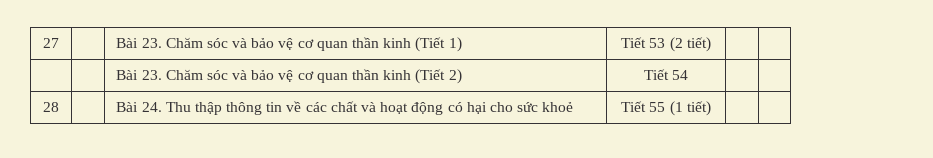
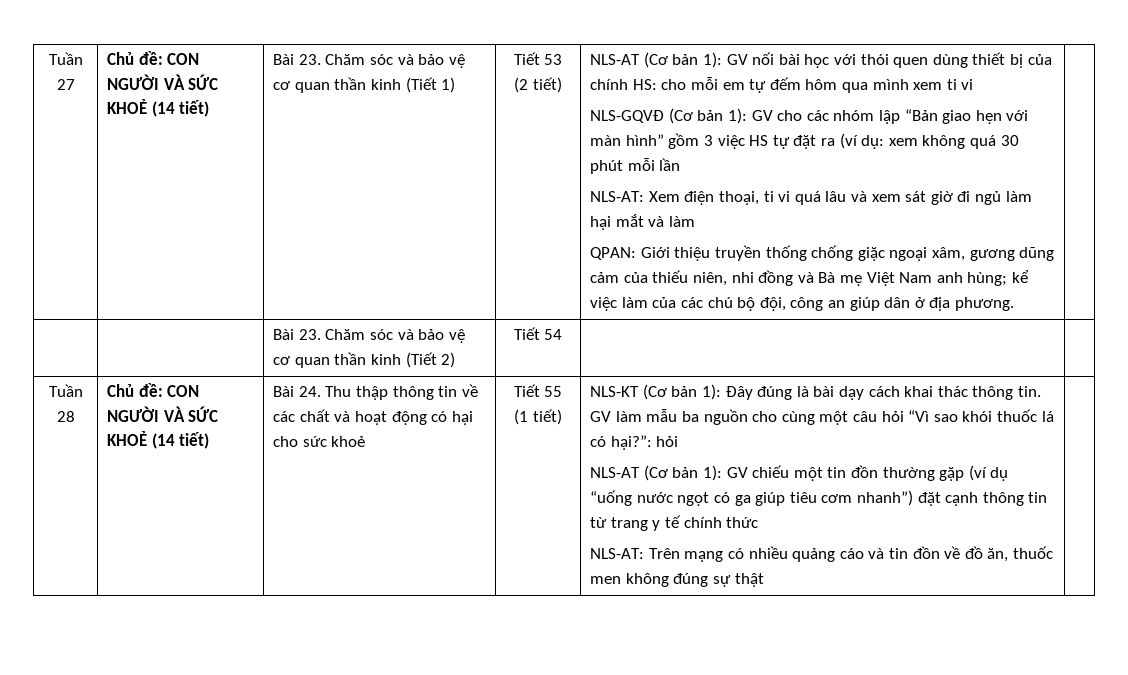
- 27
+ Tuần 27 | Chủ đề: CON NGƯỜI VÀ SỨC KHOẺ (14 tiết)
+ NLS-AT (Cơ bản 1): GV nối bài học với thói quen dùng thiết bị của chính HS: cho mỗi em tự đếm hôm qua mình xem ti vi
+ NLS-GQVĐ (Cơ bản 1): GV cho các nhóm lập “Bản giao hẹn với màn hình” gồm 3 việc HS tự đặt ra (ví dụ: xem không quá 30 phút mỗi lần
+ NLS-AT: Xem điện thoại, ti vi quá lâu và xem sát giờ đi ngủ làm hại mắt và làm
+ QPAN: Giới thiệu truyền thống chống giặc ngoại xâm, gương dũng cảm của thiếu niên, nhi đồng và Bà mẹ Việt Nam anh hùng; kể việc làm của các chú bộ đội, công an giúp dân ở địa phương.
- 28
+ Tuần 28 | Chủ đề: CON NGƯỜI VÀ SỨC KHOẺ (14 tiết)
+ NLS-KT (Cơ bản 1): Đây đúng là bài dạy cách khai thác thông tin. GV làm mẫu ba nguồn cho cùng một câu hỏi “Vì sao khói thuốc lá có hại?”: hỏi
+ NLS-AT (Cơ bản 1): GV chiếu một tin đồn thường gặp (ví dụ “uống nước ngọt có ga giúp tiêu cơm nhanh”) đặt cạnh thông tin từ trang y tế chính thức
+ NLS-AT: Trên mạng có nhiều quảng cáo và tin đồn về đồ ăn, thuốc men không đúng sự thật

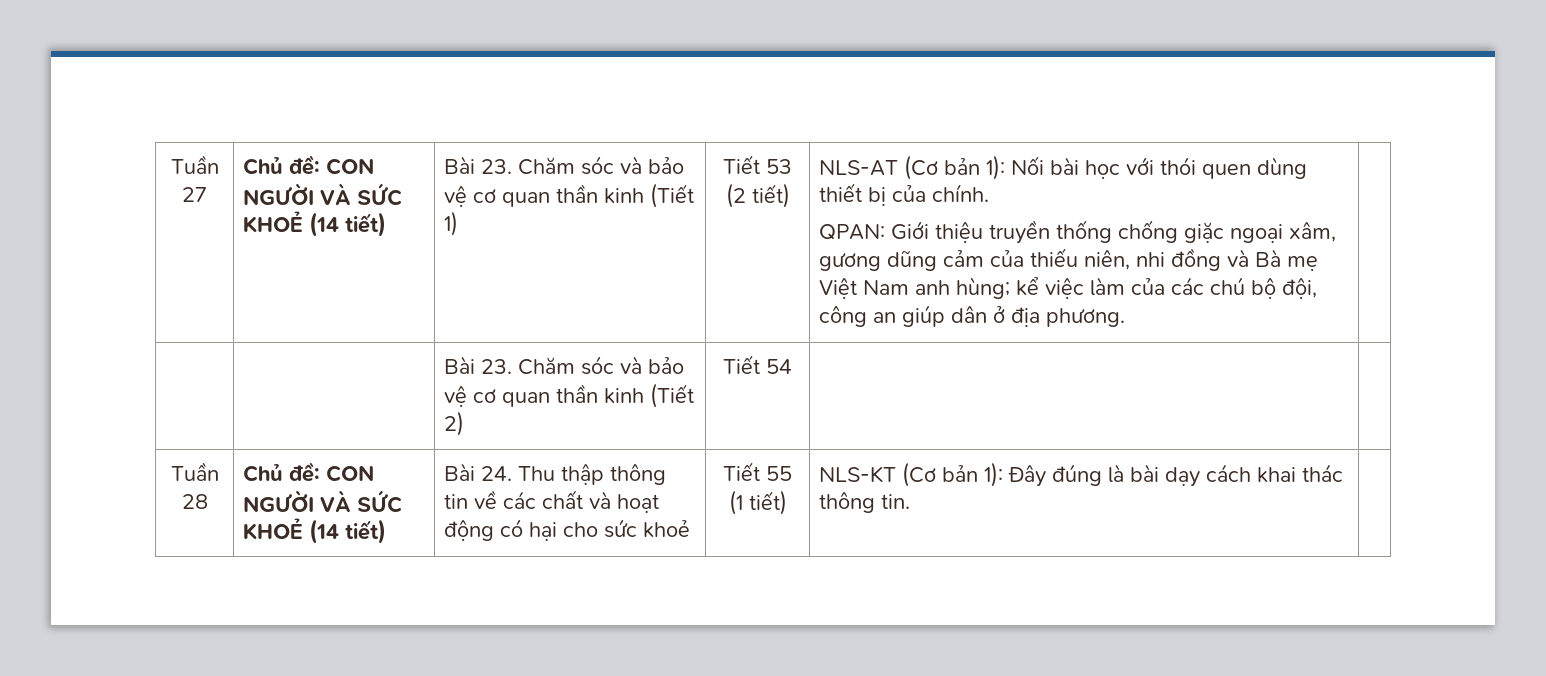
- NLS-AT (Cơ bản 1): GV nối bài học với thói quen dùng thiết bị của chính HS: cho mỗi em tự đếm hôm qua mình xem ti vi
- NLS-GQVĐ (Cơ bản 1): GV cho các nhóm lập “Bản giao hẹn với màn hình” gồm 3 việc HS tự đặt ra (ví dụ: xem không quá 30 phút mỗi lần
- NLS-AT: Xem điện thoại, ti vi quá lâu và xem sát giờ đi ngủ làm hại mắt và làm
+ NLS-AT (Cơ bản 1): Nối bài học với thói quen dùng thiết bị của chính.
- GV làm mẫu ba nguồn cho cùng một câu hỏi “Vì sao khói thuốc lá có hại?”: hỏi
- NLS-AT (Cơ bản 1): GV chiếu một tin đồn thường gặp (ví dụ “uống nước ngọt có ga giúp tiêu cơm nhanh”) đặt cạnh thông tin từ trang y tế chính thức
- NLS-AT: Trên mạng có nhiều quảng cáo và tin đồn về đồ ăn, thuốc men không đúng sự thật

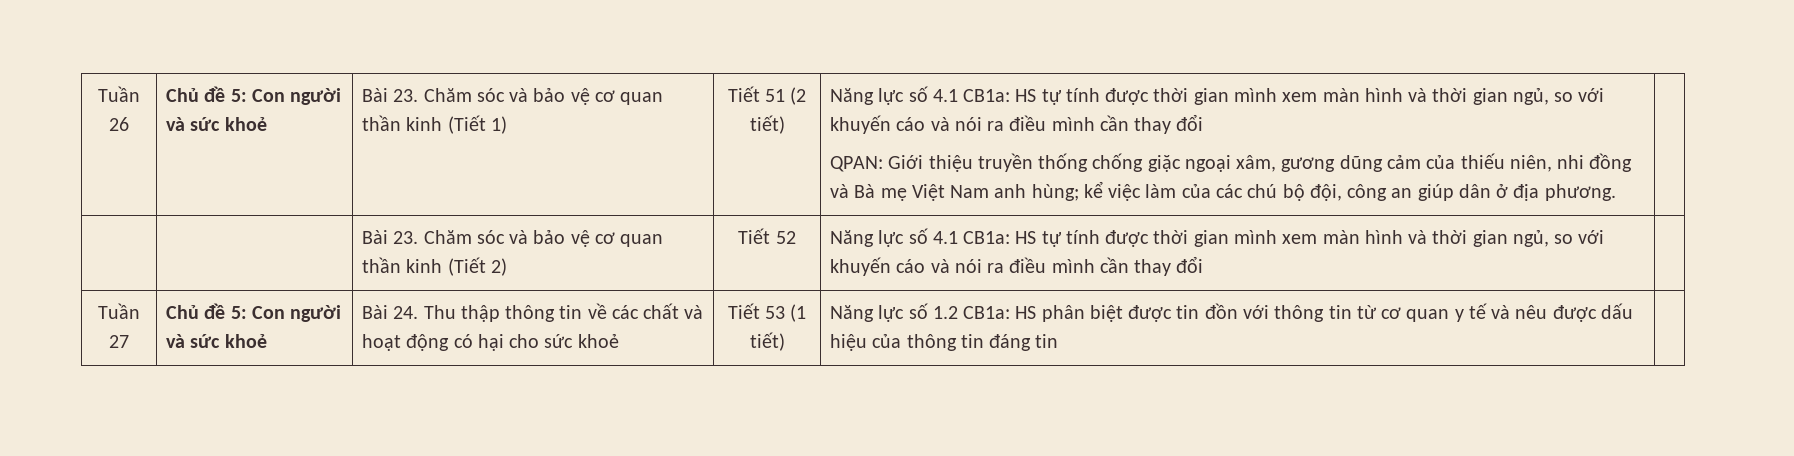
- Tuần 27 | Chủ đề: CON NGƯỜI VÀ SỨC KHOẺ (14 tiết)
+ Tuần 26 | Chủ đề 5: Con người và sức khoẻ
- Tiết 53 (2 tiết) | NLS-AT (Cơ bản 1): Nối bài học với thói quen dùng thiết bị của chính.
+ Tiết 51 (2 tiết) | Năng lực số 4.1 CB1a: HS tự tính được thời gian mình xem màn hình và thời gian ngủ, so với khuyến cáo và nói ra điều mình cần thay đổi
- Tiết 54 | |
- Tuần 28 | Chủ đề: CON NGƯỜI VÀ SỨC KHOẺ (14 tiết)
+ Tiết 52 | Năng lực số 4.1 CB1a: HS tự tính được thời gian mình xem màn hình và thời gian ngủ, so với khuyến cáo và nói ra điều mình cần thay đổi |
+ Tuần 27 | Chủ đề 5: Con người và sức khoẻ
- Tiết 55 (1 tiết)
+ Tiết 53 (1 tiết)
- NLS-KT (Cơ bản 1): Đây đúng là bài dạy cách khai thác thông tin.
+ Năng lực số 1.2 CB1a: HS phân biệt được tin đồn với thông tin từ cơ quan y tế và nêu được dấu hiệu của thông tin đáng tin

